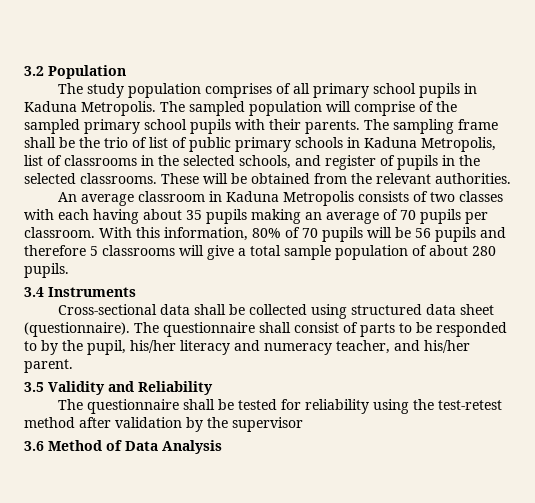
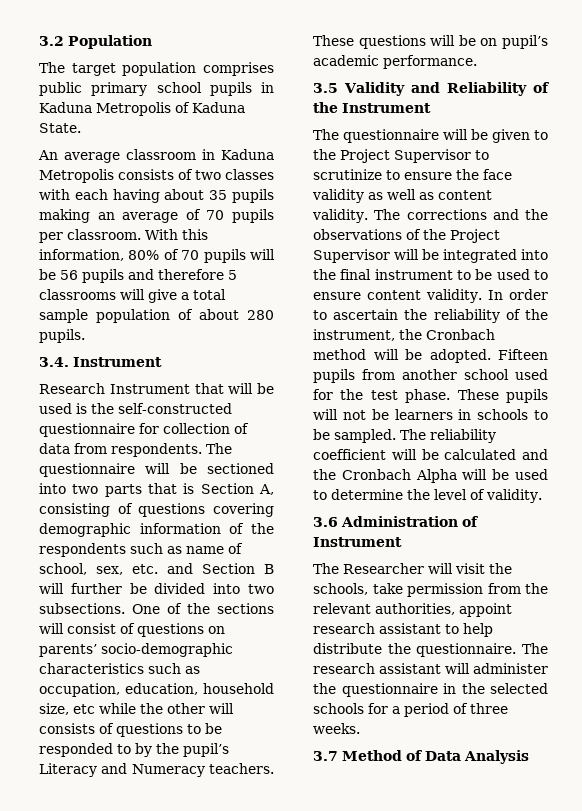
- The study population comprises of all primary school pupils in Kaduna Metropolis. The sampled population will comprise of the sampled primary school pupils with their parents. The sampling frame shall be the trio of list of public primary schools in Kaduna Metropolis, list of classrooms in the selected schools, and register of pupils in the selected classrooms. These will be obtained from the relevant authorities.
+ The target population comprises public primary school pupils in Kaduna Metropolis of Kaduna State.
- 3.4 Instruments
- Cross-sectional data shall be collected using structured data sheet (questionnaire). The questionnaire shall consist of parts to be responded to by the pupil, his/her literacy and numeracy teacher, and his/her parent.
+ 3.4. Instrument
+ Research Instrument that will be used is the self-constructed questionnaire for collection of data from respondents. The questionnaire will be sectioned into two parts that is Section A, consisting of questions covering demographic information of the respondents such as name of school, sex, etc. and Section B will further be divided into two subsections. One of the sections will consist of questions on parents’ socio-demographic characteristics such as occupation, education, household size, etc while the other will consists of questions to be responded to by the pupil’s Literacy and Numeracy teachers. These questions will be on pupil’s academic performance.
- 3.5 Validity and Reliability
- The questionnaire shall be tested for reliability using the test-retest method after validation by the supervisor
- 3.6 Method of Data Analysis
+ 3.5 Validity and Reliability of the Instrument
+ The questionnaire will be given to the Project Supervisor to scrutinize to ensure the face validity as well as content validity. The corrections and the observations of the Project Supervisor will be integrated into the final instrument to be used to ensure content validity. In order to ascertain the reliability of the instrument, the Cronbach method will be adopted. Fifteen pupils from another school used for the test phase. These pupils will not be learners in schools to be sampled. The reliability coefficient will be calculated and the Cronbach Alpha will be used to determine the level of validity.
+ 3.6 Administration of Instrument
+ The Researcher will visit the schools, take permission from the relevant authorities, appoint research assistant to help distribute the questionnaire. The research assistant will administer the questionnaire in the selected schools for a period of three weeks.
+ 3.7 Method of Data Analysis

